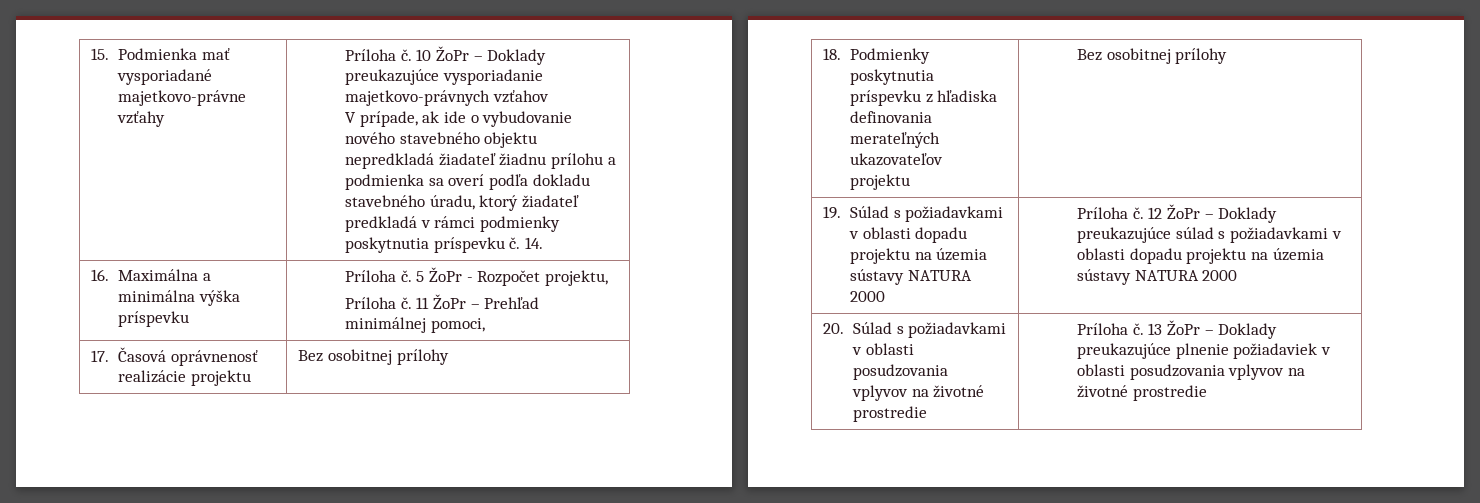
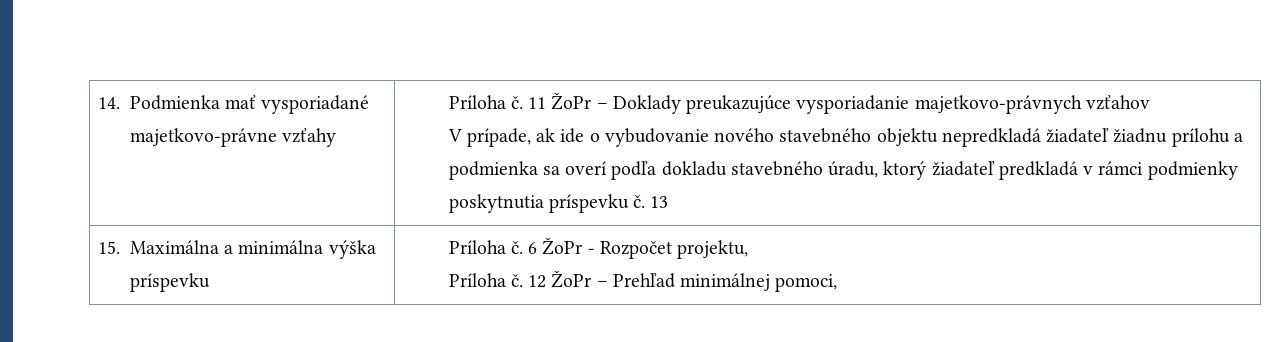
- 15. Podmienka mať vysporiadané majetkovo-právne vzťahy
+ 14. Podmienka mať vysporiadané majetkovo-právne vzťahy
- 10 ŽoPr – Doklady preukazujúce vysporiadanie majetkovo-právnych vzťahov
+ 11 ŽoPr – Doklady preukazujúce vysporiadanie majetkovo-právnych vzťahov
- 14.
- 16. Maximálna a minimálna výška príspevku | Príloha č. 5 ŽoPr - Rozpočet projektu,
- Príloha č. 11 ŽoPr – Prehľad minimálnej pomoci,
+ 13
+ 15. Maximálna a minimálna výška príspevku | Príloha č. 6 ŽoPr - Rozpočet projektu,
+ Príloha č. 12 ŽoPr – Prehľad minimálnej pomoci,
- 17. Časová oprávnenosť realizácie projektu | Bez osobitnej prílohy
- 18. Podmienky poskytnutia príspevku z hľadiska definovania merateľných ukazovateľov projektu | Bez osobitnej prílohy
- 19. Súlad s požiadavkami v oblasti dopadu projektu na územia sústavy NATURA 2000 | Príloha č. 12 ŽoPr – Doklady preukazujúce súlad s požiadavkami v oblasti dopadu projektu na územia sústavy NATURA 2000
- 20. Súlad s požiadavkami v oblasti posudzovania vplyvov na životné prostredie | Príloha č. 13 ŽoPr – Doklady preukazujúce plnenie požiadaviek v oblasti posudzovania vplyvov na životné prostredie

